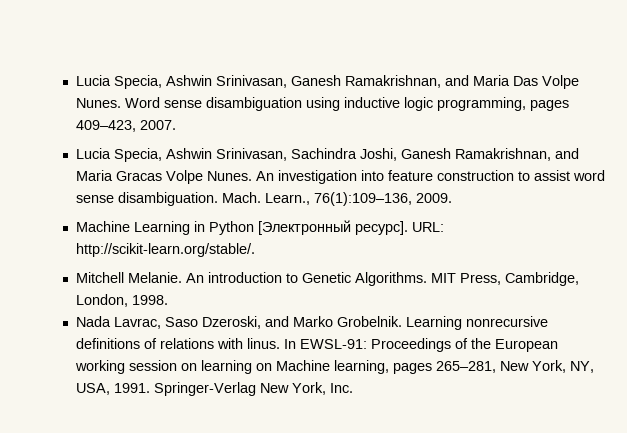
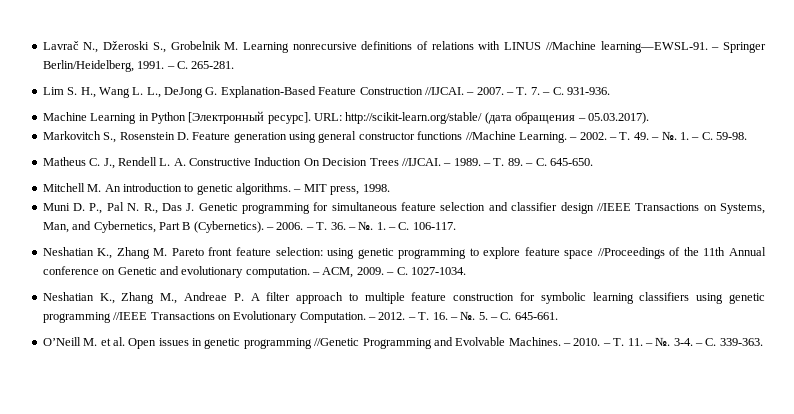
- Lucia Specia, Ashwin Srinivasan, Ganesh Ramakrishnan, and Maria Das Volpe Nunes. Word sense disambiguation using inductive logic programming, pages 409–423, 2007.
- Lucia Specia, Ashwin Srinivasan, Sachindra Joshi, Ganesh Ramakrishnan, and Maria Gracas Volpe Nunes. An investigation into feature construction to assist word sense disambiguation. Mach. Learn., 76(1):109–136, 2009.
+ Lavrač N., Džeroski S., Grobelnik M. Learning nonrecursive definitions of relations with LINUS //Machine learning—EWSL-91. – Springer Berlin/Heidelberg, 1991. – С. 265-281.
+ Lim S. H., Wang L. L., DeJong G. Explanation-Based Feature Construction //IJCAI. – 2007. – Т. 7. – С. 931-936.
- URL: http://scikit-learn.org/stable/.
+ URL: http://scikit-learn.org/stable/ (дата обращения – 05.03.2017).
+ Markovitch S., Rosenstein D. Feature generation using general constructor functions //Machine Learning. – 2002. – Т. 49. – №. 1. – С. 59-98.
+ Matheus C. J., Rendell L. A. Constructive Induction On Decision Trees //IJCAI. – 1989. – Т. 89. – С. 645-650.
- Mitchell Melanie. An introduction to Genetic Algorithms. MIT Press, Cambridge, London, 1998.
- Nada Lavrac, Saso Dzeroski, and Marko Grobelnik. Learning nonrecursive definitions of relations with linus. In EWSL-91: Proceedings of the European working session on learning on Machine learning, pages 265–281, New York, NY, USA, 1991. Springer-Verlag New York, Inc.
+ Mitchell M. An introduction to genetic algorithms. – MIT press, 1998.
+ Muni D. P., Pal N. R., Das J. Genetic programming for simultaneous feature selection and classifier design //IEEE Transactions on Systems, Man, and Cybernetics, Part B (Cybernetics). – 2006. – Т. 36. – №. 1. – С. 106-117.
+ Neshatian K., Zhang M. Pareto front feature selection: using genetic programming to explore feature space //Proceedings of the 11th Annual conference on Genetic and evolutionary computation. – ACM, 2009. – С. 1027-1034.
+ Neshatian K., Zhang M., Andreae P. A filter approach to multiple feature construction for symbolic learning classifiers using genetic programming //IEEE Transactions on Evolutionary Computation. – 2012. – Т. 16. – №. 5. – С. 645-661.
+ O’Neill M. et al. Open issues in genetic programming //Genetic Programming and Evolvable Machines. – 2010. – Т. 11. – №. 3-4. – С. 339-363.

